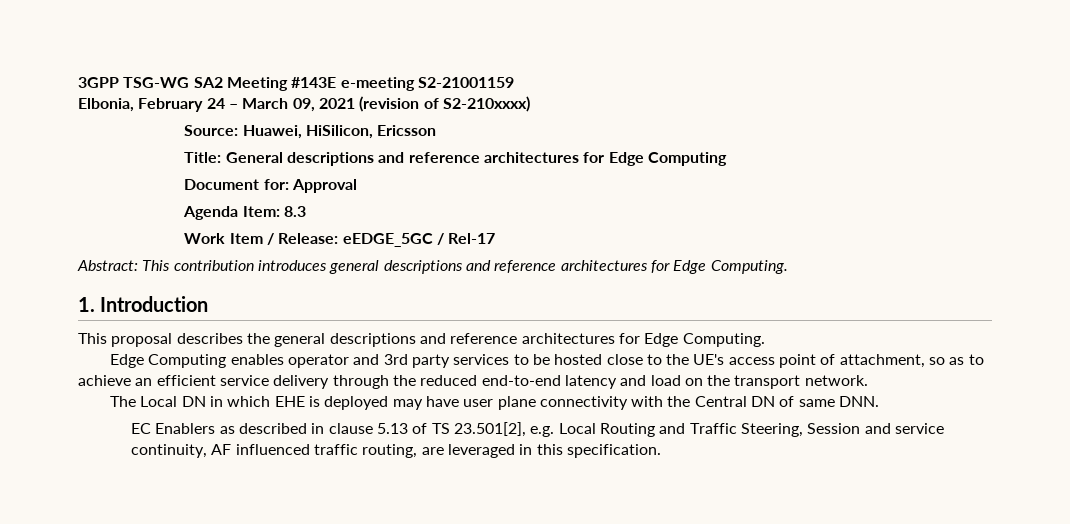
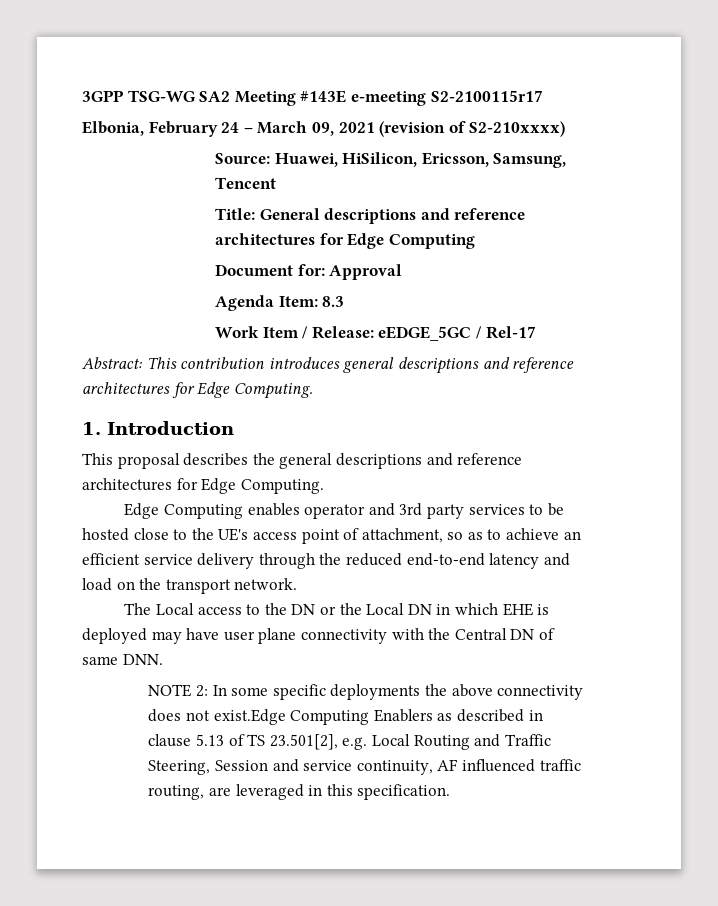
- 3GPP TSG-WG SA2 Meeting #143E e-meeting S2-21001159
+ 3GPP TSG-WG SA2 Meeting #143E e-meeting S2-2100115r17
- Source: Huawei, HiSilicon, Ericsson
+ Source: Huawei, HiSilicon, Ericsson, Samsung, Tencent
- The Local DN in which EHE is deployed may have user plane connectivity with the Central DN of same DNN.
+ The Local access to the DN or the Local DN in which EHE is deployed may have user plane connectivity with the Central DN of same DNN.
- EC Enablers as described in clause 5.13 of TS 23.501[2], e.g. Local Routing and Traffic Steering, Session and service continuity, AF influenced traffic routing, are leveraged in this specification.
+ NOTE 2: In some specific deployments the above connectivity does not exist.Edge Computing Enablers as described in clause 5.13 of TS 23.501[2], e.g. Local Routing and Traffic Steering, Session and service continuity, AF influenced traffic routing, are leveraged in this specification.

